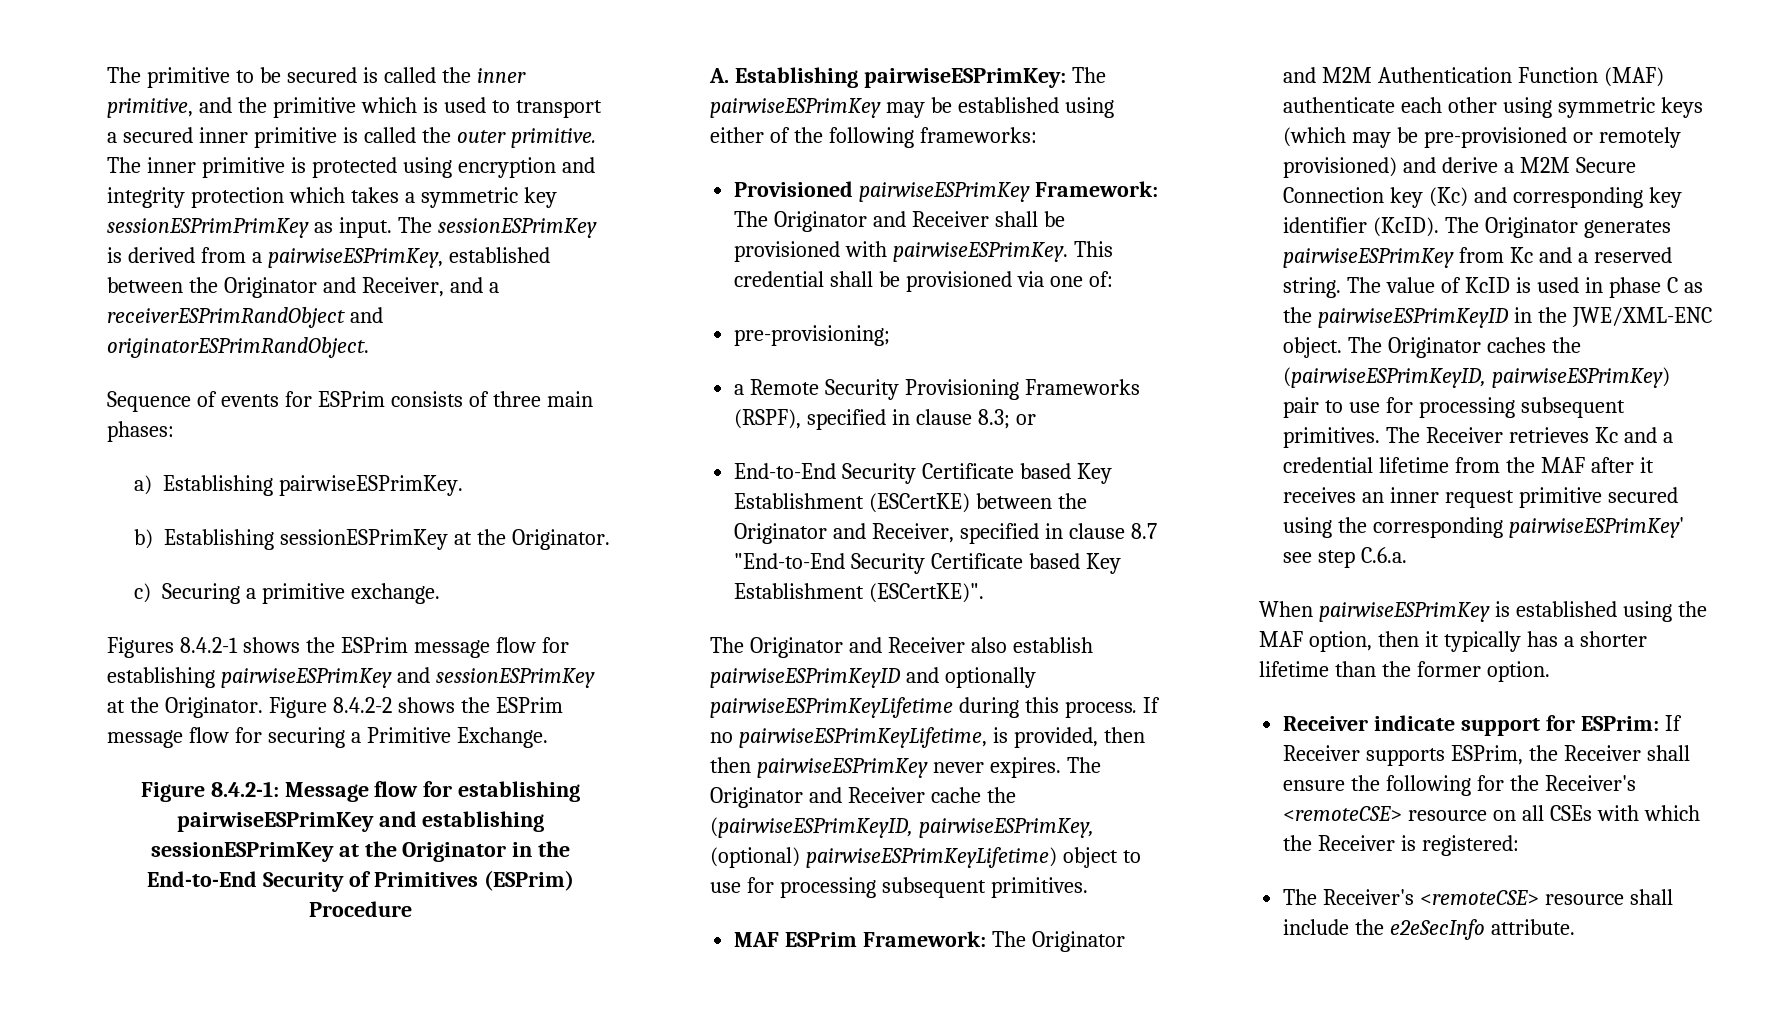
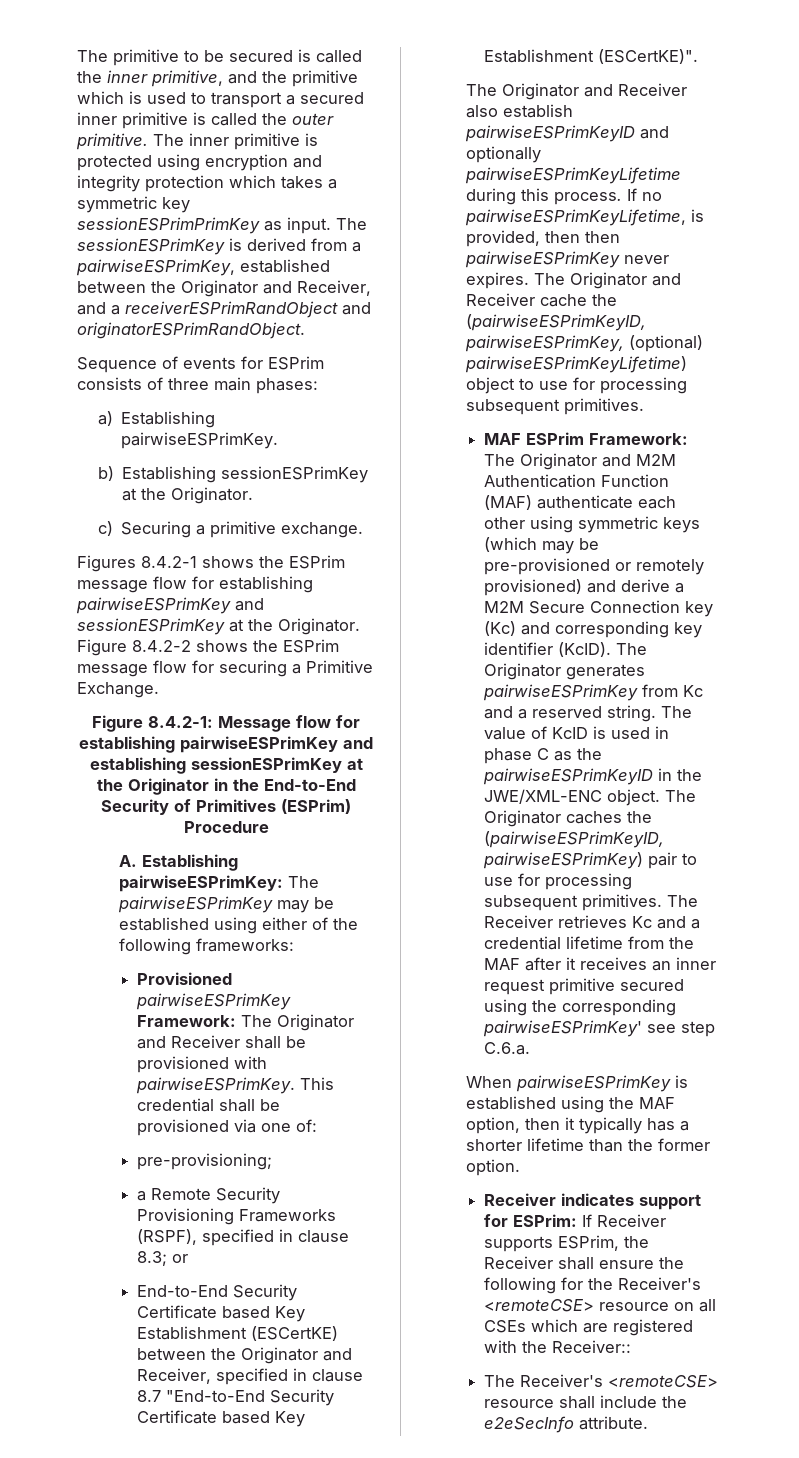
- Receiver indicate support for ESPrim: If Receiver supports ESPrim, the Receiver shall ensure the following for the Receiver's <remoteCSE> resource on all CSEs with which the Receiver is registered:
+ Receiver indicates support for ESPrim: If Receiver supports ESPrim, the Receiver shall ensure the following for the Receiver's <remoteCSE> resource on all CSEs which are registered with the Receiver::

